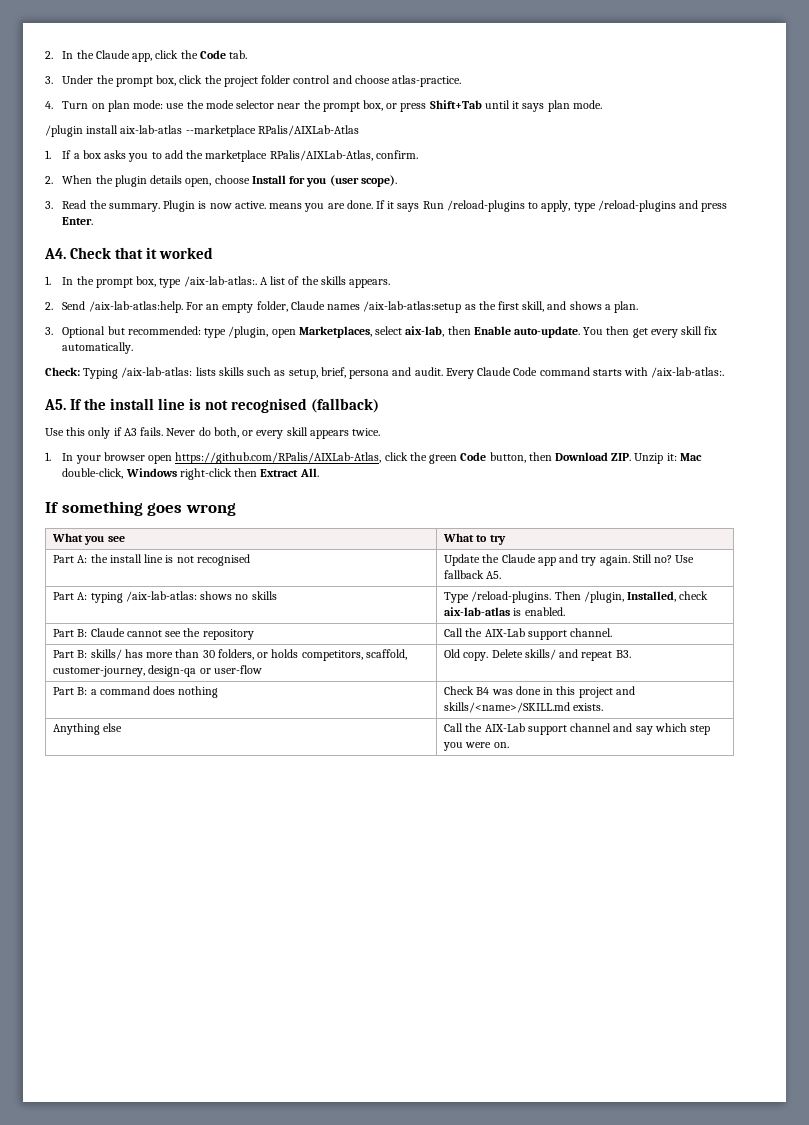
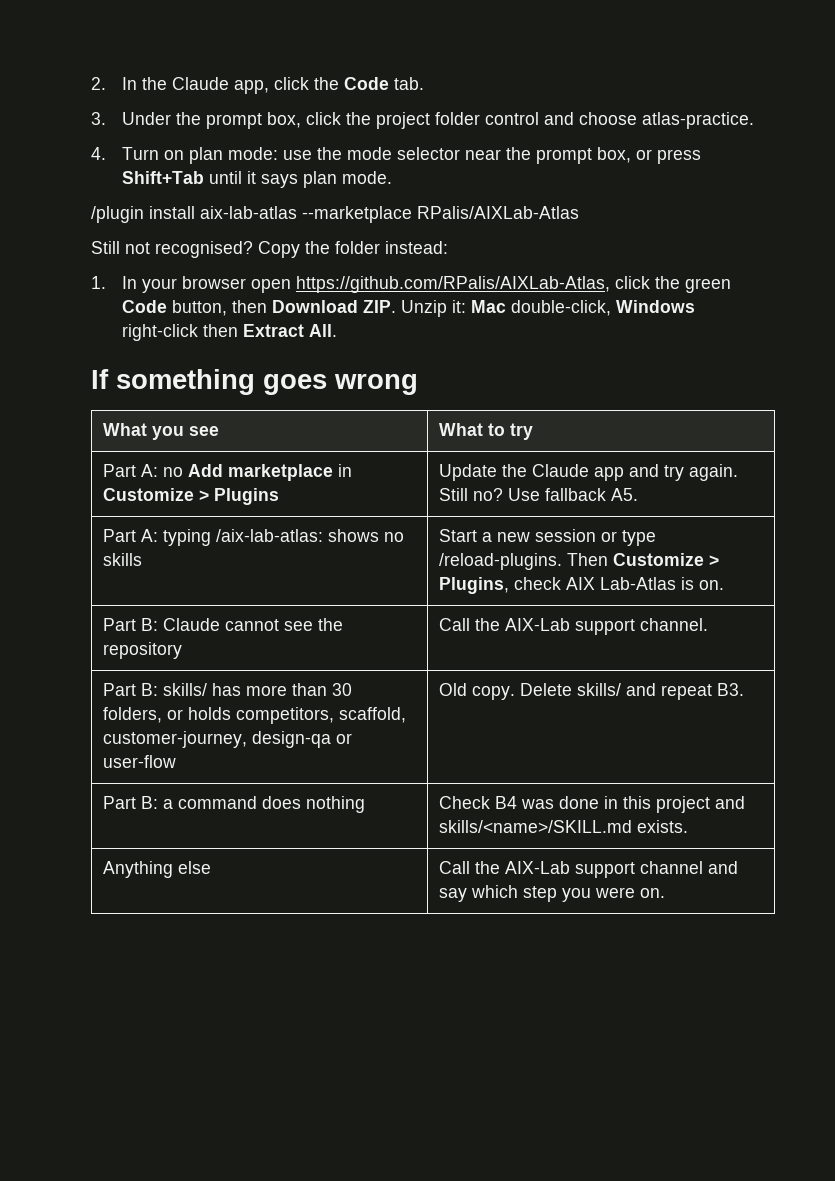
- 1. If a box asks you to add the marketplace RPalis/AIXLab-Atlas, confirm.
- 2. When the plugin details open, choose Install for you (user scope).
- 3. Read the summary. Plugin is now active. means you are done. If it says Run /reload-plugins to apply, type /reload-plugins and press Enter.
- A4. Check that it worked
- 1. In the prompt box, type /aix-lab-atlas:. A list of the skills appears.
- 2. Send /aix-lab-atlas:help. For an empty folder, Claude names /aix-lab-atlas:setup as the first skill, and shows a plan.
- 3. Optional but recommended: type /plugin, open Marketplaces, select aix-lab, then Enable auto-update. You then get every skill fix automatically.
- Check: Typing /aix-lab-atlas: lists skills such as setup, brief, persona and audit. Every Claude Code command starts with /aix-lab-atlas:.
- A5. If the install line is not recognised (fallback)
- Use this only if A3 fails. Never do both, or every skill appears twice.
+ Still not recognised? Copy the folder instead:
- Part A: the install line is not recognised | Update the Claude app and try again. Still no? Use fallback A5.
+ Part A: no Add marketplace in Customize > Plugins | Update the Claude app and try again. Still no? Use fallback A5.
- Part A: typing /aix-lab-atlas: shows no skills | Type /reload-plugins. Then /plugin, Installed, check aix-lab-atlas is enabled.
+ Part A: typing /aix-lab-atlas: shows no skills | Start a new session or type /reload-plugins. Then Customize > Plugins, check AIX Lab-Atlas is on.

